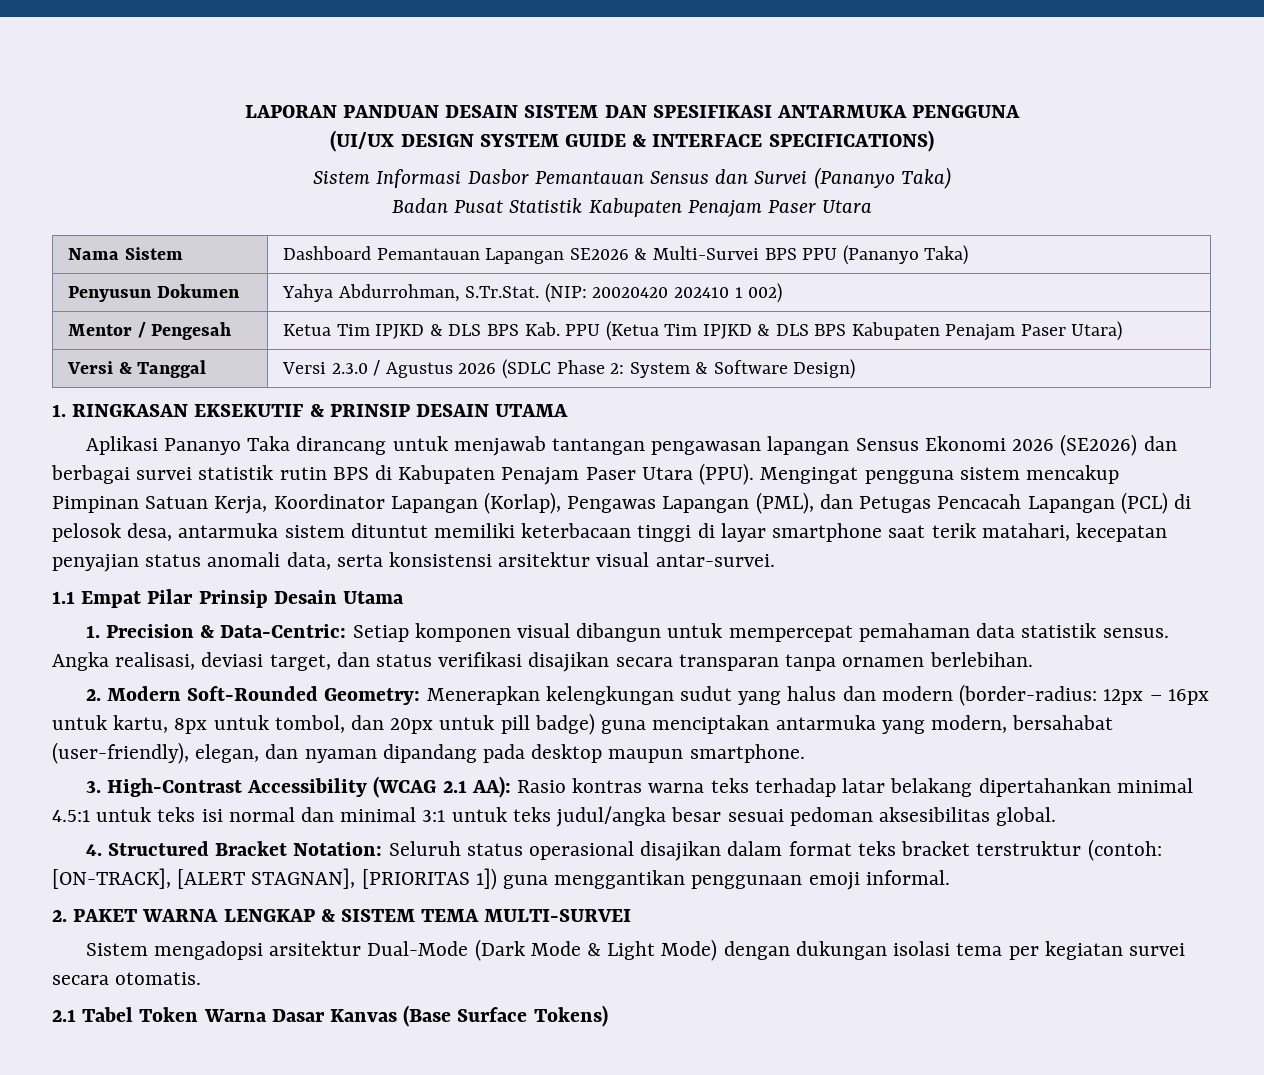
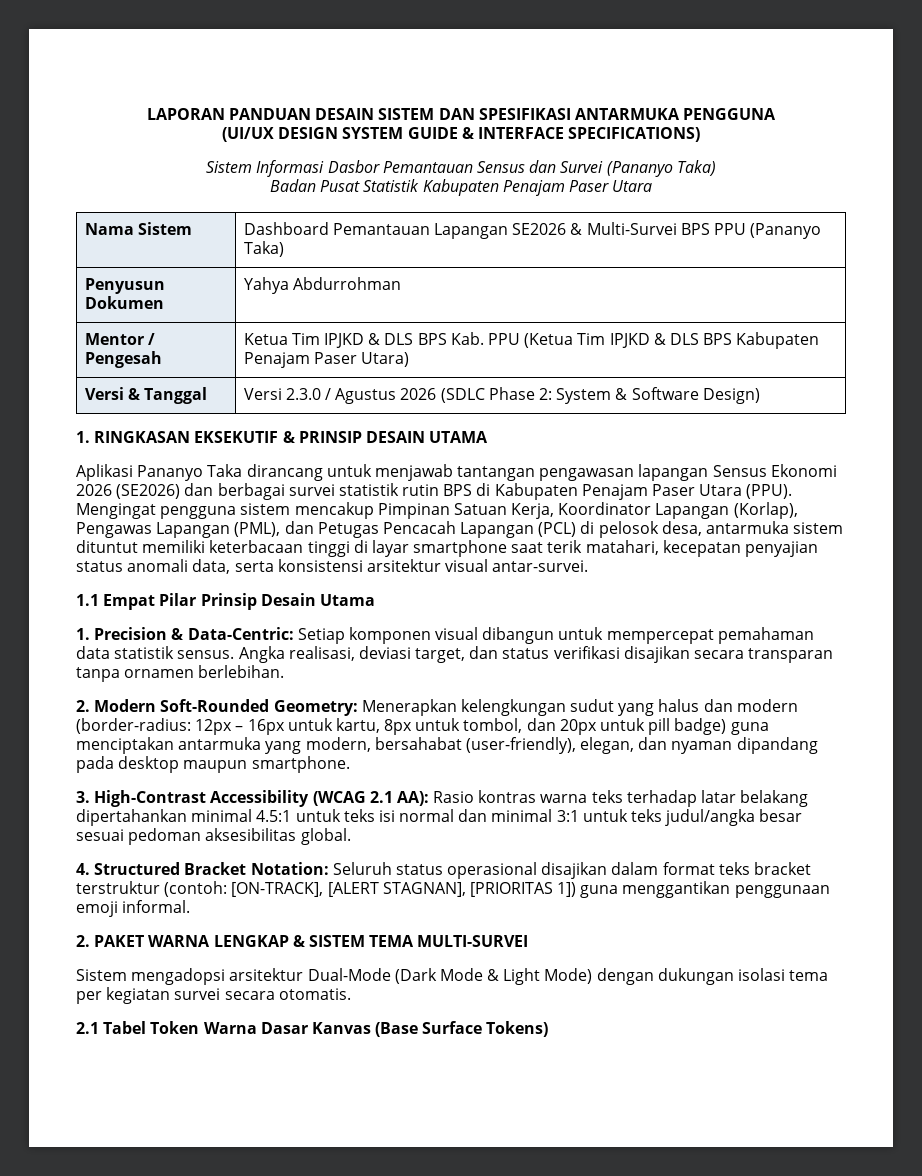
- Penyusun Dokumen | Yahya Abdurrohman, S.Tr.Stat. (NIP: 20020420 202410 1 002)
+ Penyusun Dokumen | Yahya Abdurrohman

